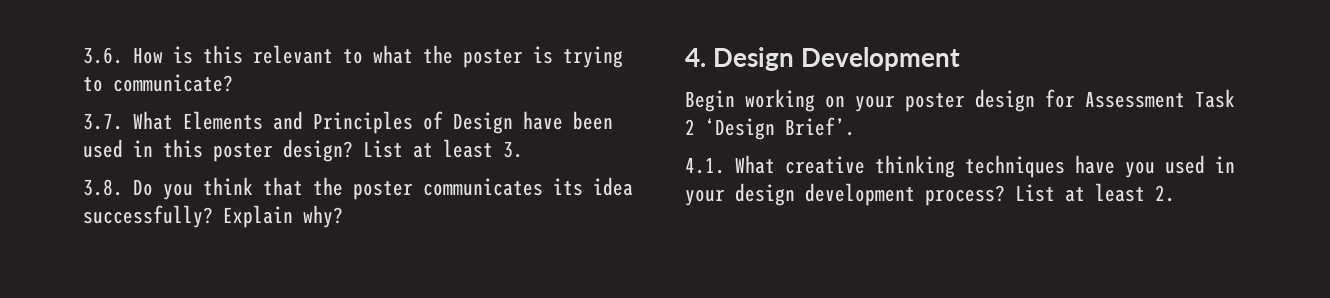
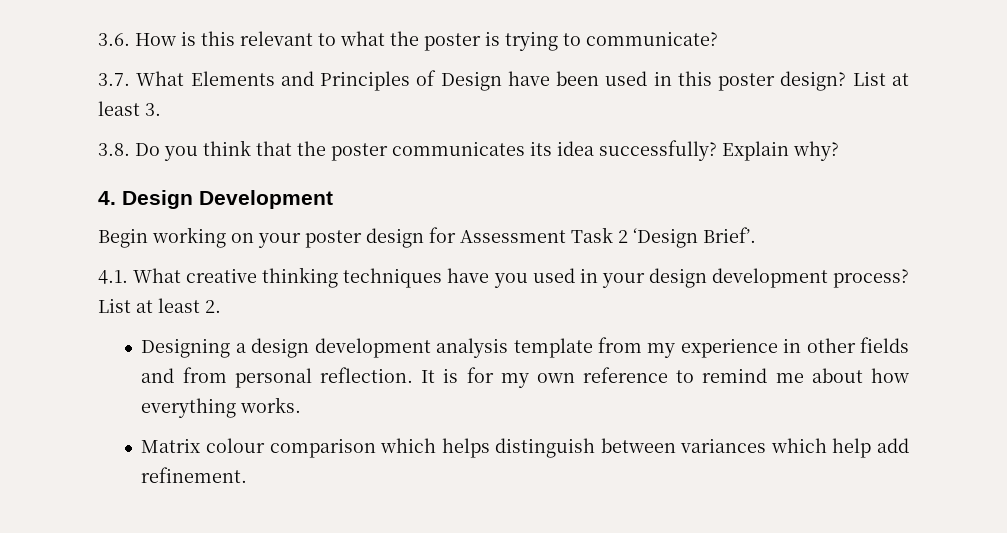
+ Designing a design development analysis template from my experience in other fields and from personal reflection. It is for my own reference to remind me about how everything works.
+ Matrix colour comparison which helps distinguish between variances which help add refinement.

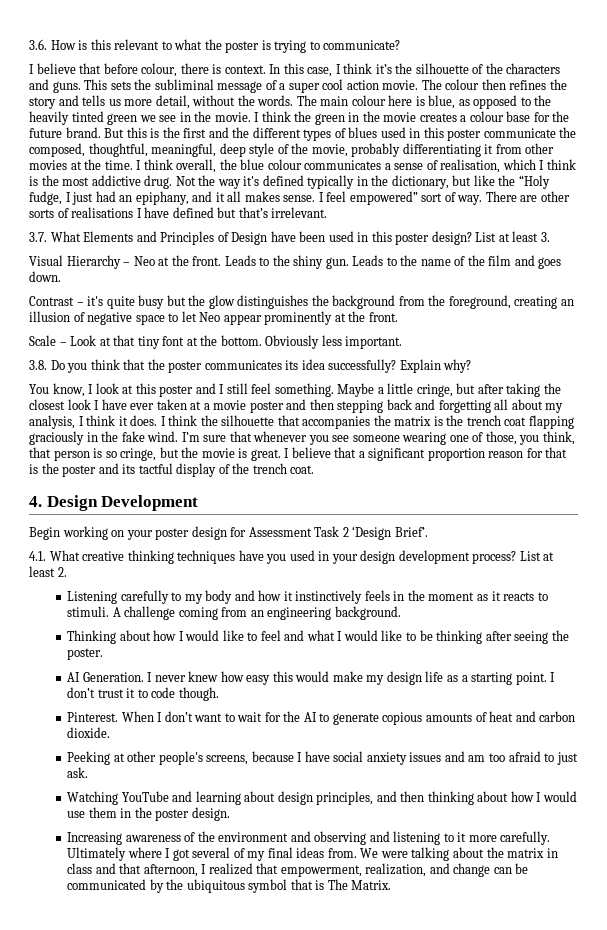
+ I believe that before colour, there is context. In this case, I think it’s the silhouette of the characters and guns. This sets the subliminal message of a super cool action movie. The colour then refines the story and tells us more detail, without the words. The main colour here is blue, as opposed to the heavily tinted green we see in the movie. I think the green in the movie creates a colour base for the future brand. But this is the first and the different types of blues used in this poster communicate the composed, thoughtful, meaningful, deep style of the movie, probably differentiating it from other movies at the time. I think overall, the blue colour communicates a sense of realisation, which I think is the most addictive drug. Not the way it's defined typically in the dictionary, but like the “Holy fudge, I just had an epiphany, and it all makes sense. I feel empowered” sort of way. There are other sorts of realisations I have defined but that’s irrelevant.
+ Visual Hierarchy – Neo at the front. Leads to the shiny gun. Leads to the name of the film and goes down.
+ Contrast – it's quite busy but the glow distinguishes the background from the foreground, creating an illusion of negative space to let Neo appear prominently at the front.
+ Scale – Look at that tiny font at the bottom. Obviously less important.
+ You know, I look at this poster and I still feel something. Maybe a little cringe, but after taking the closest look I have ever taken at a movie poster and then stepping back and forgetting all about my analysis, I think it does. I think the silhouette that accompanies the matrix is the trench coat flapping graciously in the fake wind. I’m sure that whenever you see someone wearing one of those, you think, that person is so cringe, but the movie is great. I believe that a significant proportion reason for that is the poster and its tactful display of the trench coat.
- Designing a design development analysis template from my experience in other fields and from personal reflection. It is for my own reference to remind me about how everything works.
- Matrix colour comparison which helps distinguish between variances which help add refinement.
+ Listening carefully to my body and how it instinctively feels in the moment as it reacts to stimuli. A challenge coming from an engineering background.
+ Thinking about how I would like to feel and what I would like to be thinking after seeing the poster.
+ AI Generation. I never knew how easy this would make my design life as a starting point. I don’t trust it to code though.
+ Pinterest. When I don’t want to wait for the AI to generate copious amounts of heat and carbon dioxide.
+ Peeking at other people's screens, because I have social anxiety issues and am too afraid to just ask.
+ Watching YouTube and learning about design principles, and then thinking about how I would use them in the poster design.
+ Increasing awareness of the environment and observing and listening to it more carefully. Ultimately where I got several of my final ideas from. We were talking about the matrix in class and that afternoon, I realized that empowerment, realization, and change can be communicated by the ubiquitous symbol that is The Matrix.

